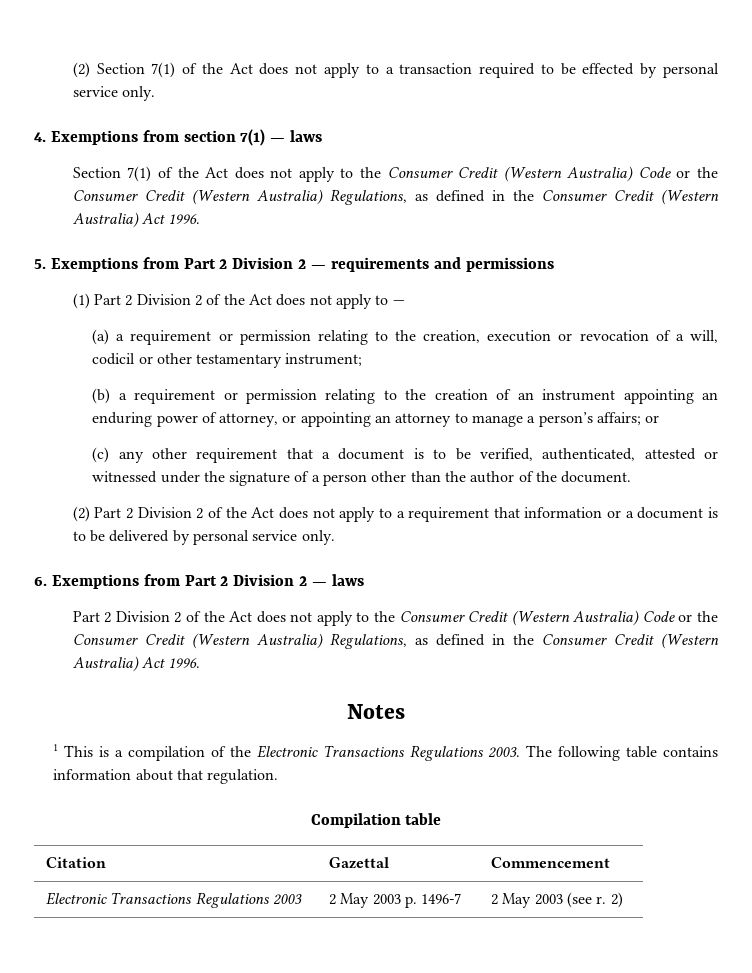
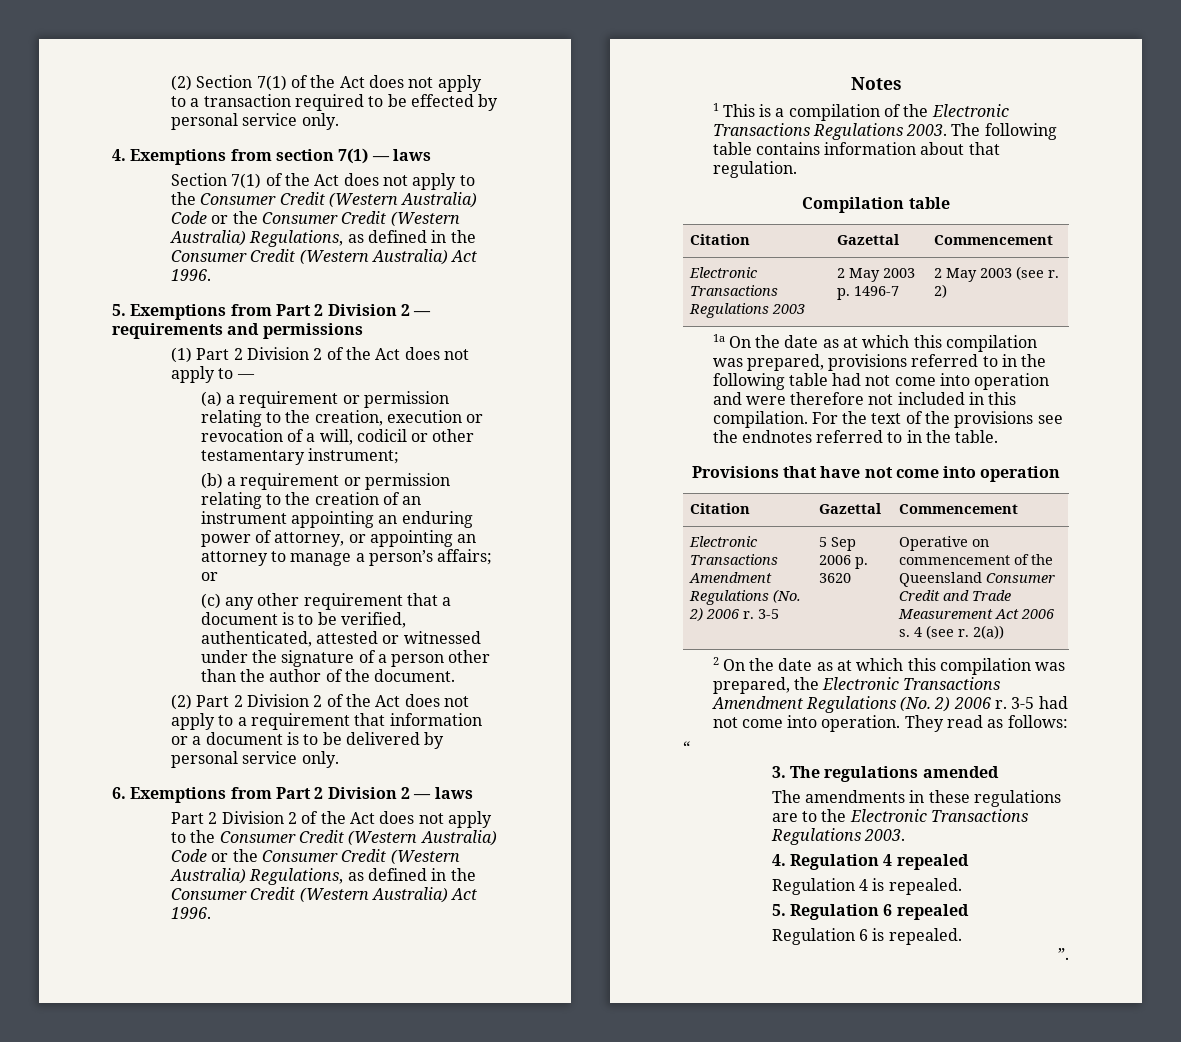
+ 1a On the date as at which this compilation was prepared, provisions referred to in the following table had not come into operation and were therefore not included in this compilation. For the text of the provisions see the endnotes referred to in the table.
+ Provisions that have not come into operation
+ Citation | Gazettal | Commencement
+ Electronic Transactions Amendment Regulations (No. 2) 2006 r. 3-5 | 5 Sep 2006 p. 3620 | Operative on commencement of the Queensland Consumer Credit and Trade Measurement Act 2006 s. 4 (see r. 2(a))
+ 2 On the date as at which this compilation was prepared, the Electronic Transactions Amendment Regulations (No. 2) 2006 r. 3-5 had not come into operation. They read as follows:
+ “
+ 3. The regulations amended
+ The amendments in these regulations are to the Electronic Transactions Regulations 2003.
+ 4. Regulation 4 repealed
+ Regulation 4 is repealed.
+ 5. Regulation 6 repealed
+ Regulation 6 is repealed.
+ ”.

